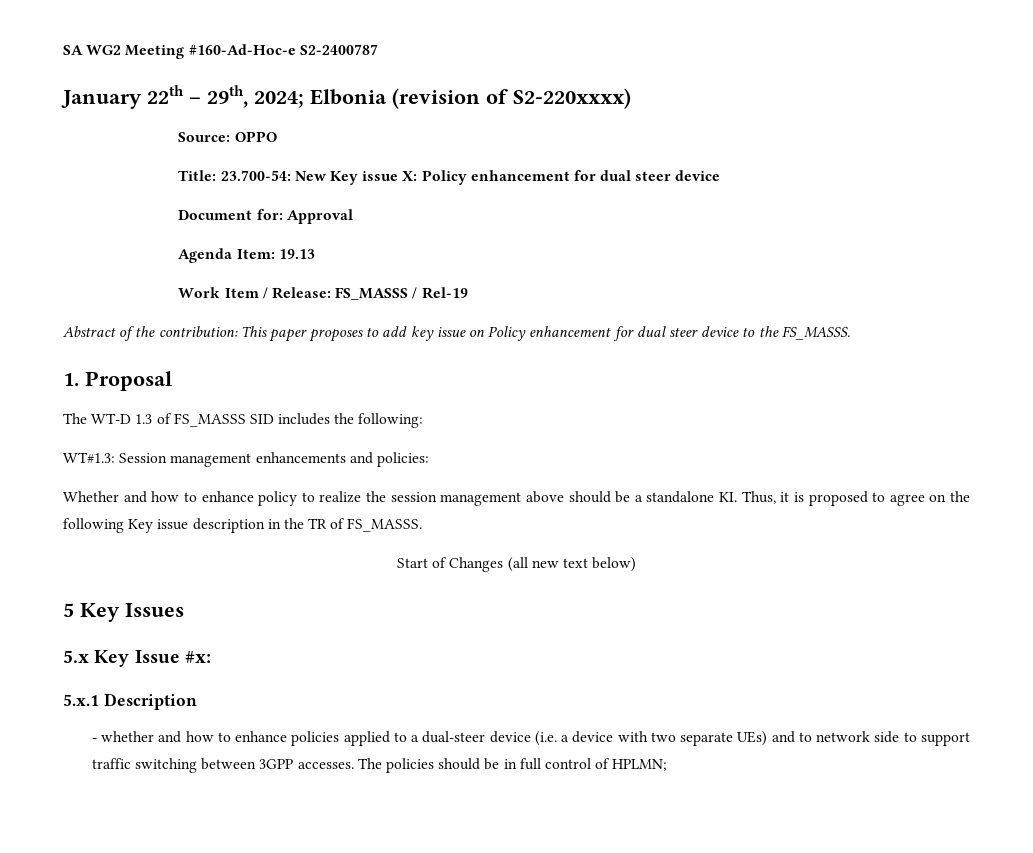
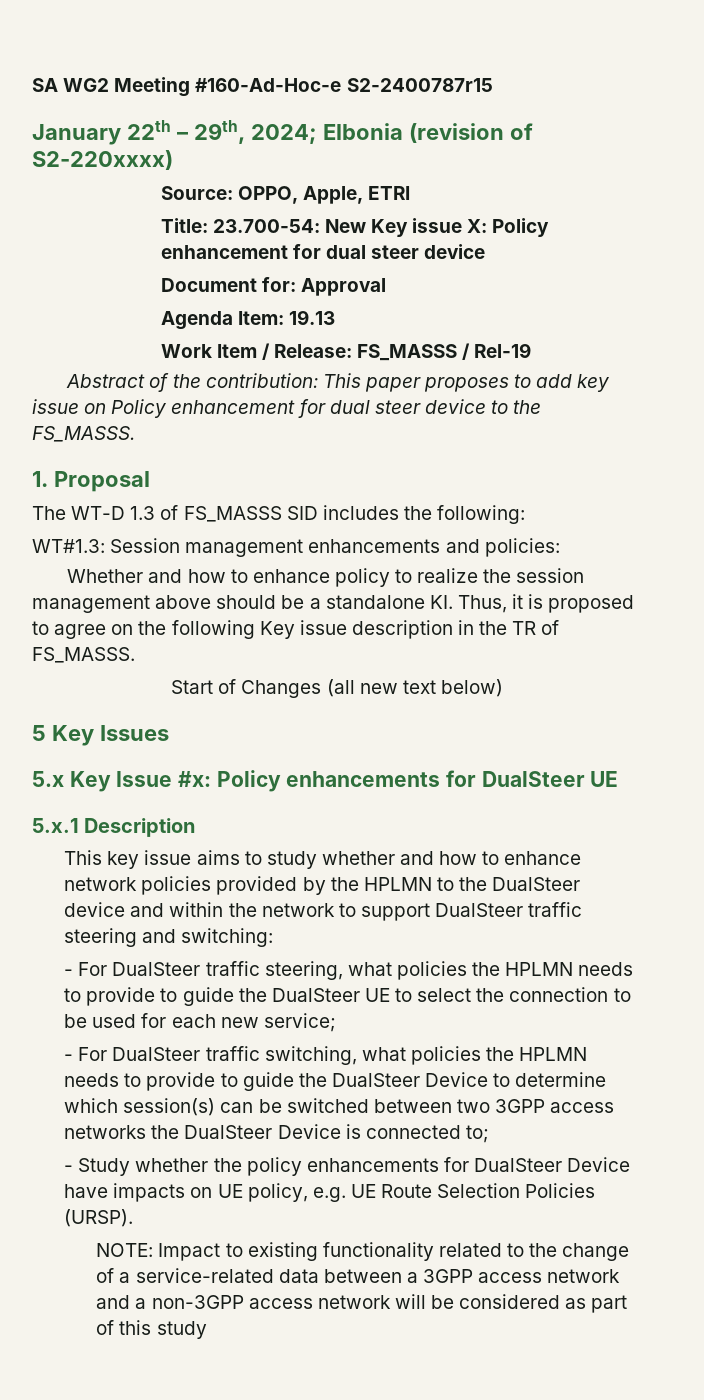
- SA WG2 Meeting #160-Ad-Hoc-e S2-2400787
+ SA WG2 Meeting #160-Ad-Hoc-e S2-2400787r15
- Source: OPPO
+ Source: OPPO, Apple, ETRI
- 5.x Key Issue #x:
+ 5.x Key Issue #x: Policy enhancements for DualSteer UE
  5.x.1 Description
- - whether and how to enhance policies applied to a dual-steer device (i.e. a device with two separate UEs) and to network side to support traffic switching between 3GPP accesses. The policies should be in full control of HPLMN;
+ This key issue aims to study whether and how to enhance network policies provided by the HPLMN to the DualSteer device and within the network to support DualSteer traffic steering and switching:
+ - For DualSteer traffic steering, what policies the HPLMN needs to provide to guide the DualSteer UE to select the connection to be used for each new service;
+ - For DualSteer traffic switching, what policies the HPLMN needs to provide to guide the DualSteer Device to determine which session(s) can be switched between two 3GPP access networks the DualSteer Device is connected to;
+ - Study whether the policy enhancements for DualSteer Device have impacts on UE policy, e.g. UE Route Selection Policies (URSP).
+ NOTE: Impact to existing functionality related to the change of a service-related data between a 3GPP access network and a non-3GPP access network will be considered as part of this study

